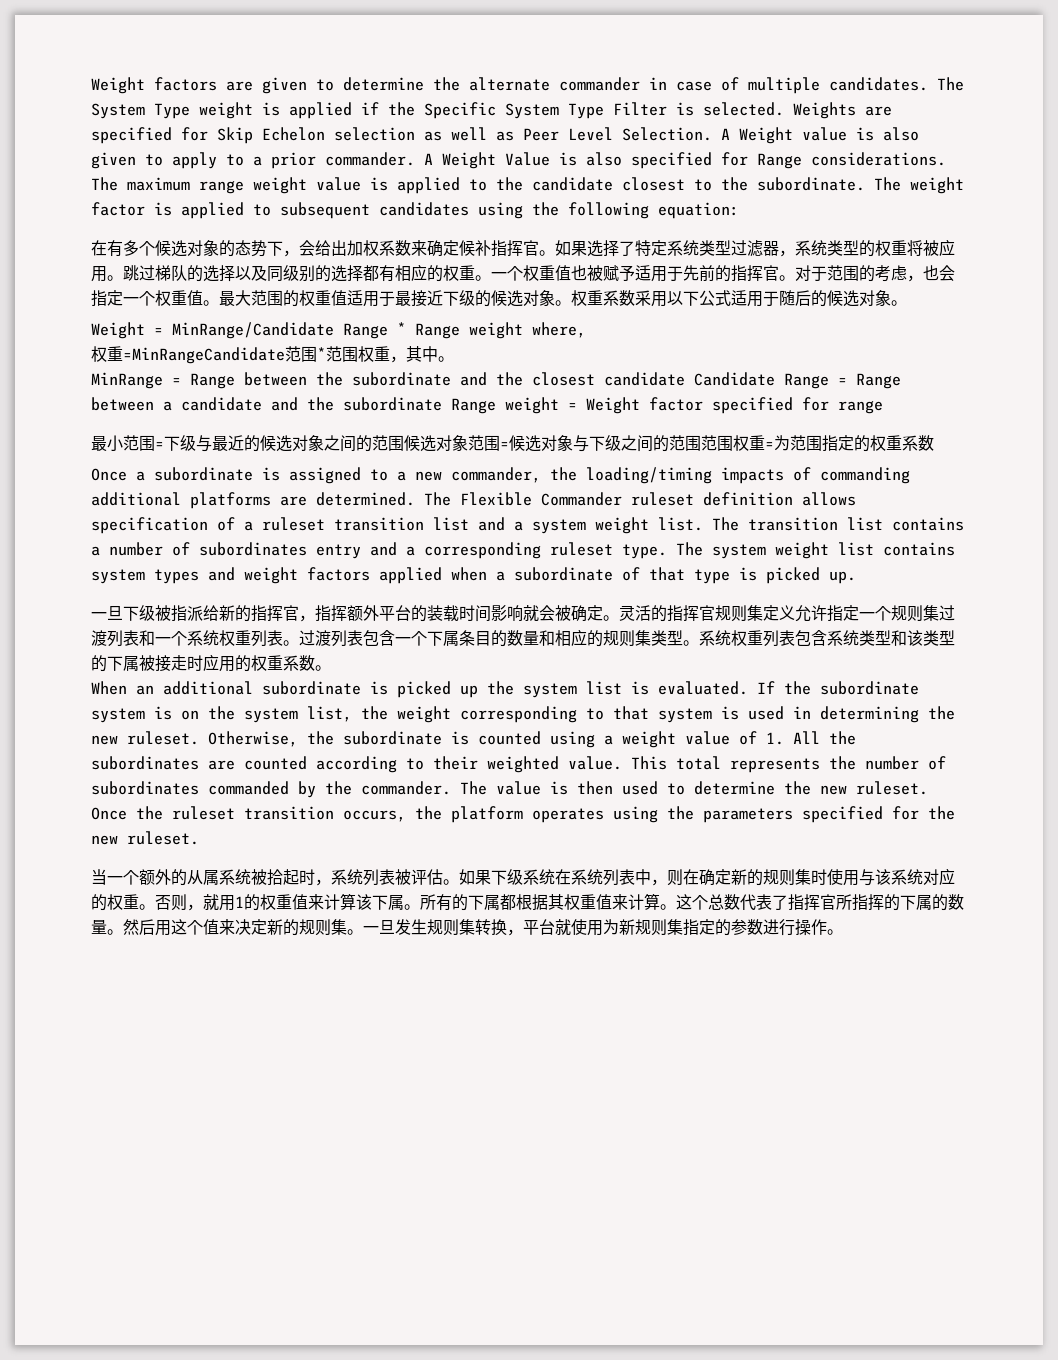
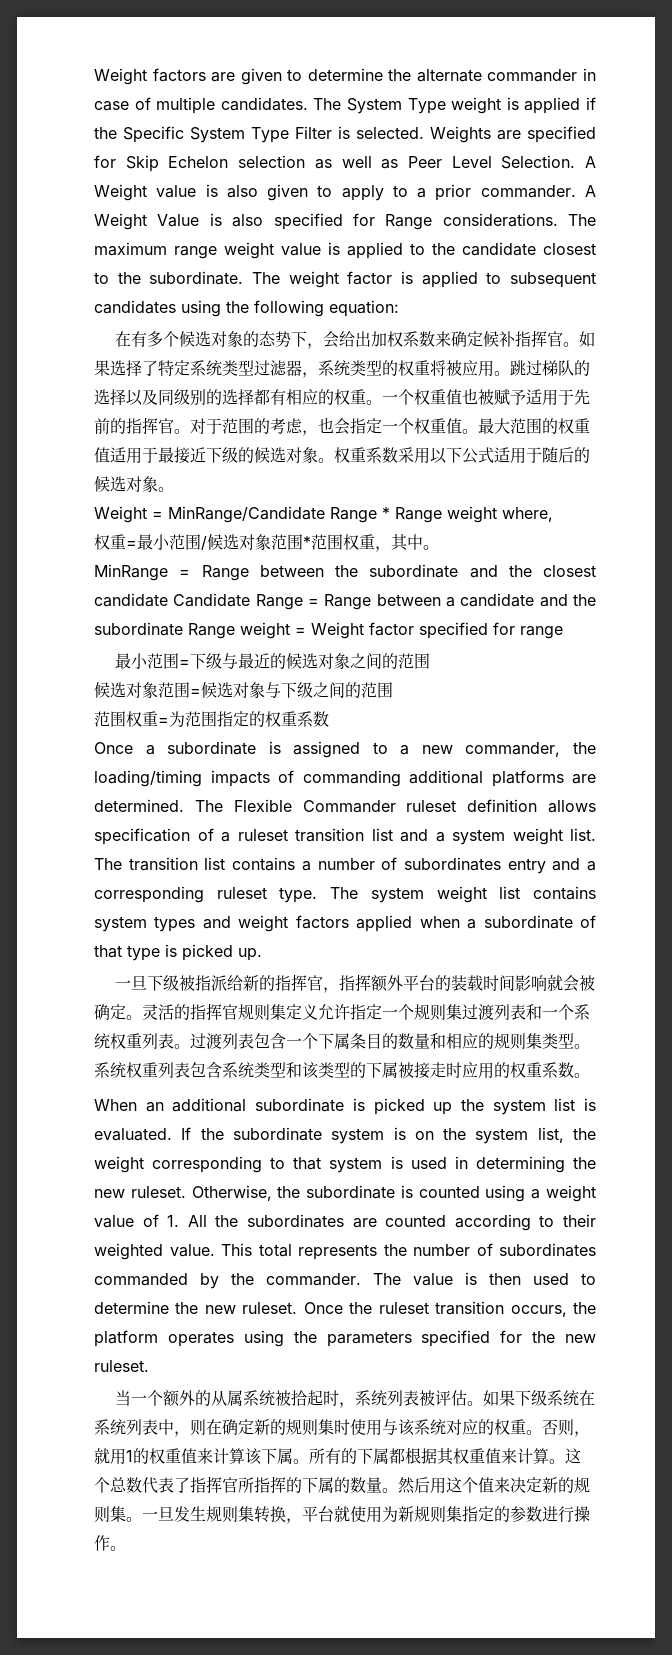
- 权重=MinRangeCandidate范围*范围权重，其中。
+ 权重=最小范围/候选对象范围*范围权重，其中。
- 最小范围=下级与最近的候选对象之间的范围候选对象范围=候选对象与下级之间的范围范围权重=为范围指定的权重系数
+ 最小范围=下级与最近的候选对象之间的范围
+ 候选对象范围=候选对象与下级之间的范围
+ 范围权重=为范围指定的权重系数

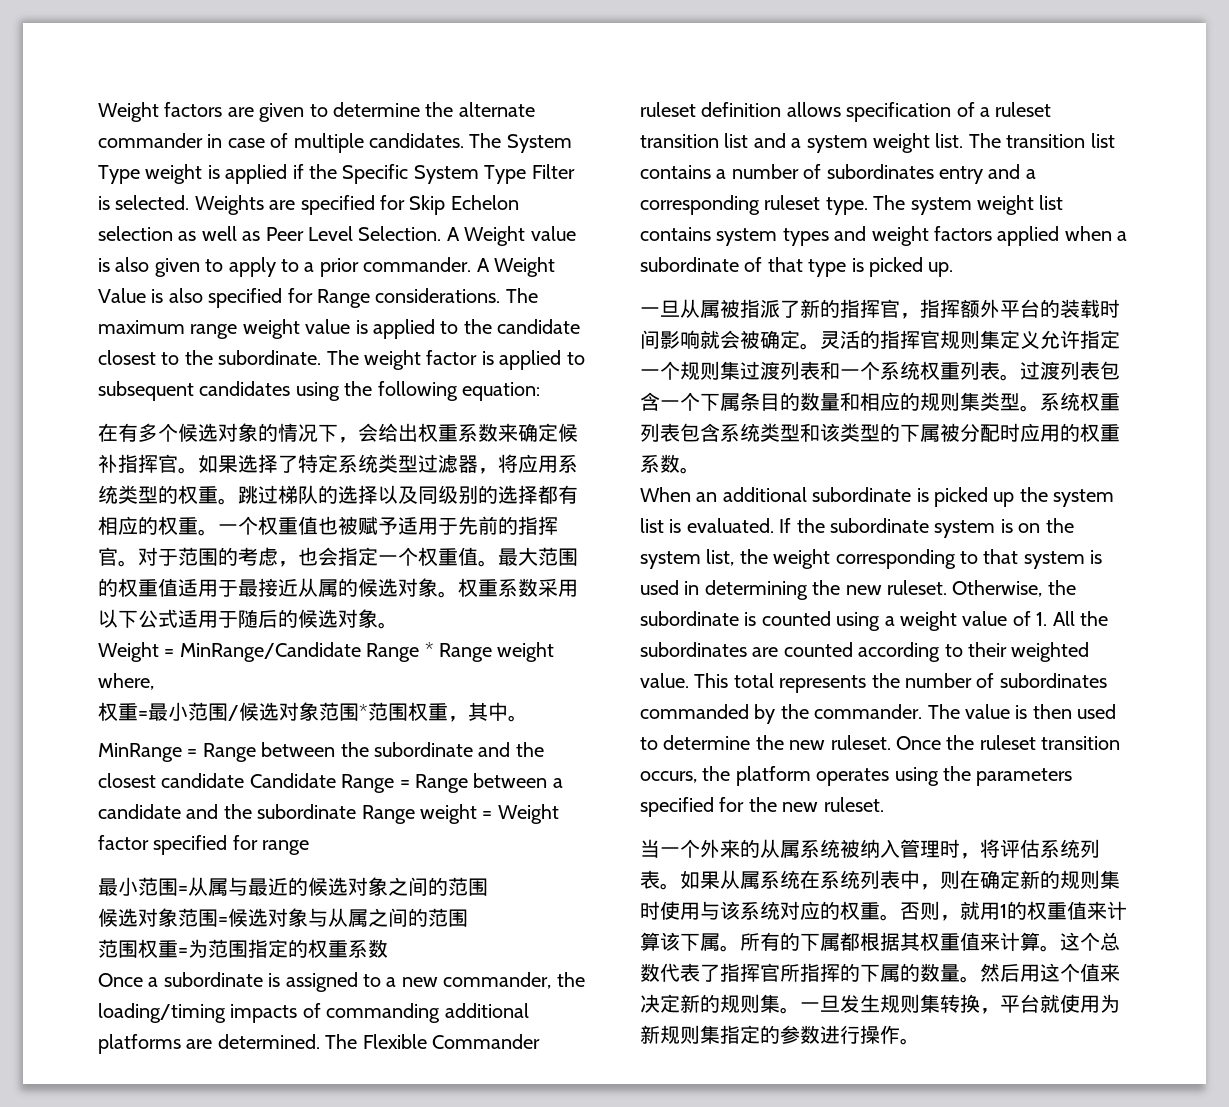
- 在有多个候选对象的态势下，会给出加权系数来确定候补指挥官。
+ 在有多个候选对象的情况下，会给出权重系数来确定候补指挥官。
- 如果选择了特定系统类型过滤器，系统类型的权重将被应用。
+ 如果选择了特定系统类型过滤器，将应用系统类型的权重。
- 最大范围的权重值适用于最接近下级的候选对象。
+ 最大范围的权重值适用于最接近从属的候选对象。
- 最小范围=下级与最近的候选对象之间的范围
+ 最小范围=从属与最近的候选对象之间的范围
- 候选对象范围=候选对象与下级之间的范围
+ 候选对象范围=候选对象与从属之间的范围
- 一旦下级被指派给新的指挥官，指挥额外平台的装载时间影响就会被确定。
+ 一旦从属被指派了新的指挥官，指挥额外平台的装载时间影响就会被确定。
- 系统权重列表包含系统类型和该类型的下属被接走时应用的权重系数。
+ 系统权重列表包含系统类型和该类型的下属被分配时应用的权重系数。
- 当一个额外的从属系统被拾起时，系统列表被评估。如果下级系统在系统列表中，则在确定新的规则集时使用与该系统对应的权重。
+ 当一个外来的从属系统被纳入管理时，将评估系统列表。如果从属系统在系统列表中，则在确定新的规则集时使用与该系统对应的权重。

